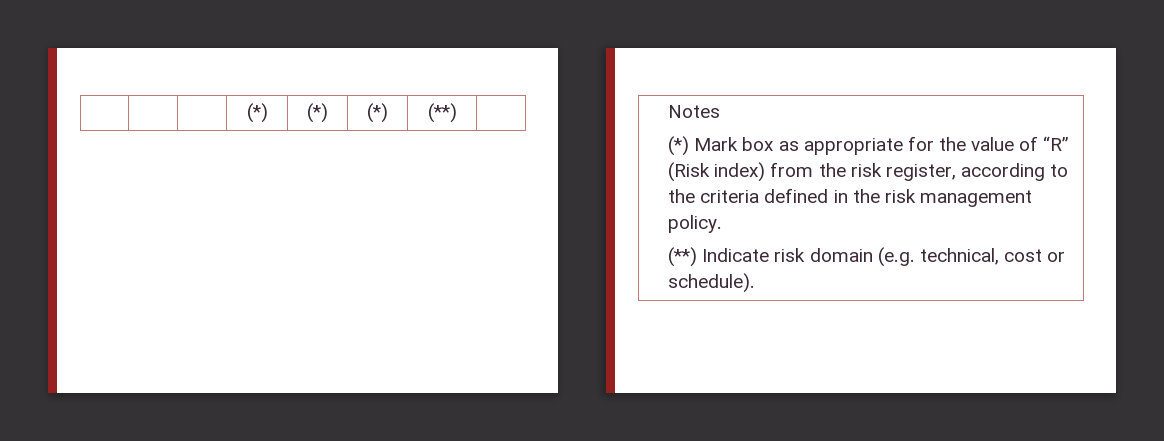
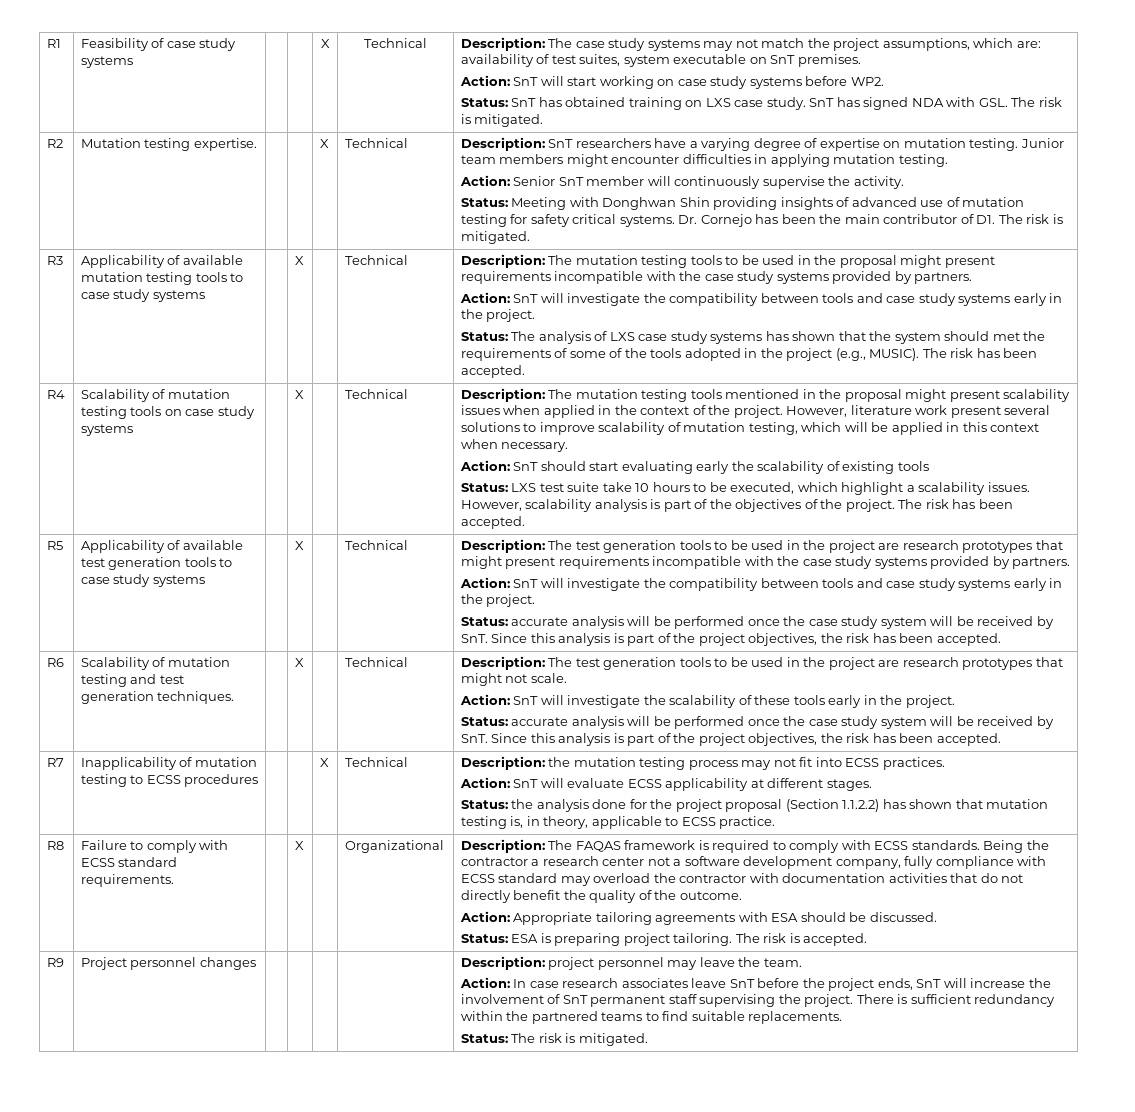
- (*) | (*) | (*) | (**) |
- Notes
- (*) Mark box as appropriate for the value of “R” (Risk index) from the risk register, according to the criteria defined in the risk management policy.
- (**) Indicate risk domain (e.g. technical, cost or schedule).
+ R1 | Feasibility of case study systems | | | X | Technical | Description: The case study systems may not match the project assumptions, which are: availability of test suites, system executable on SnT premises.
+ Action: SnT will start working on case study systems before WP2.
+ Status: SnT has obtained training on LXS case study. SnT has signed NDA with GSL. The risk is mitigated.
+ R2 | Mutation testing expertise. | | | X | Technical | Description: SnT researchers have a varying degree of expertise on mutation testing. Junior team members might encounter difficulties in applying mutation testing.
+ Action: Senior SnT member will continuously supervise the activity.
+ Status: Meeting with Donghwan Shin providing insights of advanced use of mutation testing for safety critical systems. Dr. Cornejo has been the main contributor of D1. The risk is mitigated.
+ R3 | Applicability of available mutation testing tools to case study systems | | X | | Technical | Description: The mutation testing tools to be used in the proposal might present requirements incompatible with the case study systems provided by partners.
+ Action: SnT will investigate the compatibility between tools and case study systems early in the project.
+ Status: The analysis of LXS case study systems has shown that the system should met the requirements of some of the tools adopted in the project (e.g., MUSIC). The risk has been accepted.
+ R4 | Scalability of mutation testing tools on case study systems | | X | | Technical | Description: The mutation testing tools mentioned in the proposal might present scalability issues when applied in the context of the project. However, literature work present several solutions to improve scalability of mutation testing, which will be applied in this context when necessary.
+ Action: SnT should start evaluating early the scalability of existing tools
+ Status: LXS test suite take 10 hours to be executed, which highlight a scalability issues. However, scalability analysis is part of the objectives of the project. The risk has been accepted.
+ R5 | Applicability of available test generation tools to case study systems | | X | | Technical | Description: The test generation tools to be used in the project are research prototypes that might present requirements incompatible with the case study systems provided by partners.
+ Action: SnT will investigate the compatibility between tools and case study systems early in the project.
+ Status: accurate analysis will be performed once the case study system will be received by SnT. Since this analysis is part of the project objectives, the risk has been accepted.
+ R6 | Scalability of mutation testing and test generation techniques. | | X | | Technical | Description: The test generation tools to be used in the project are research prototypes that might not scale.
+ Action: SnT will investigate the scalability of these tools early in the project.
+ Status: accurate analysis will be performed once the case study system will be received by SnT. Since this analysis is part of the project objectives, the risk has been accepted.
+ R7 | Inapplicability of mutation testing to ECSS procedures | | | X | Technical | Description: the mutation testing process may not fit into ECSS practices.
+ Action: SnT will evaluate ECSS applicability at different stages.
+ Status: the analysis done for the project proposal (Section 1.1.2.2) has shown that mutation testing is, in theory, applicable to ECSS practice.
+ R8 | Failure to comply with ECSS standard requirements. | | X | | Organizational | Description: The FAQAS framework is required to comply with ECSS standards. Being the contractor a research center not a software development company, fully compliance with ECSS standard may overload the contractor with documentation activities that do not directly benefit the quality of the outcome.
+ Action: Appropriate tailoring agreements with ESA should be discussed.
+ Status: ESA is preparing project tailoring. The risk is accepted.
+ R9 | Project personnel changes | | | | | Description: project personnel may leave the team.
+ Action: In case research associates leave SnT before the project ends, SnT will increase the involvement of SnT permanent staff supervising the project. There is sufficient redundancy within the partnered teams to find suitable replacements.
+ Status: The risk is mitigated.

